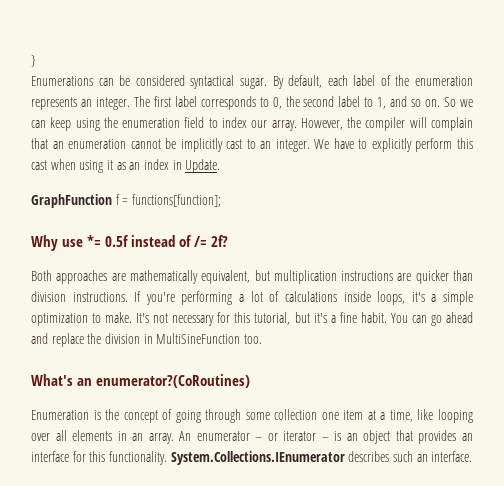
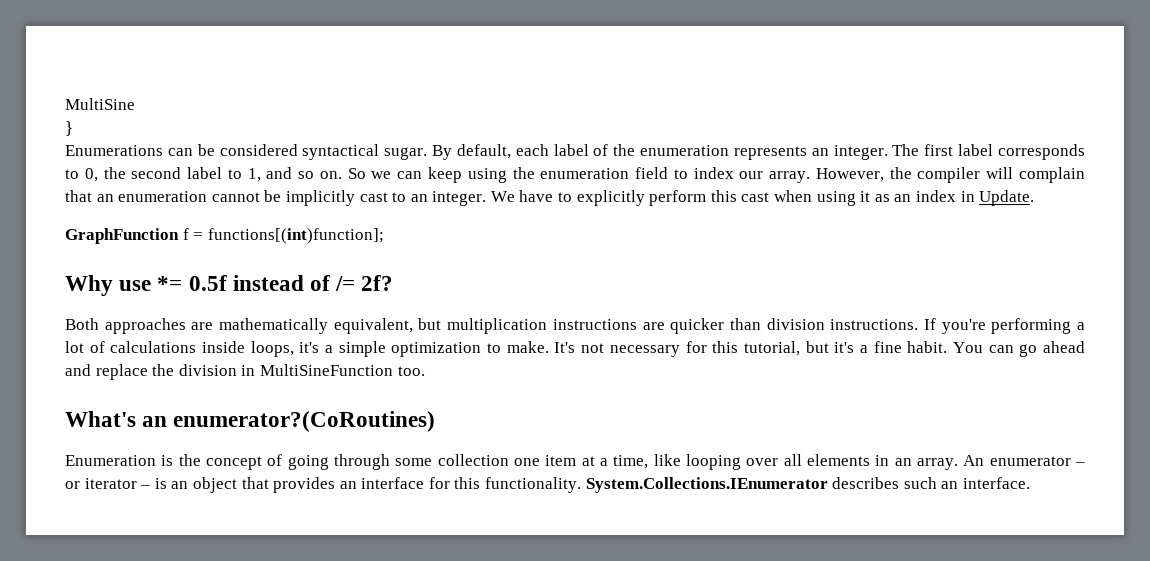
+ MultiSine
- GraphFunction f = functions[function];
+ GraphFunction f = functions[(int)function];

